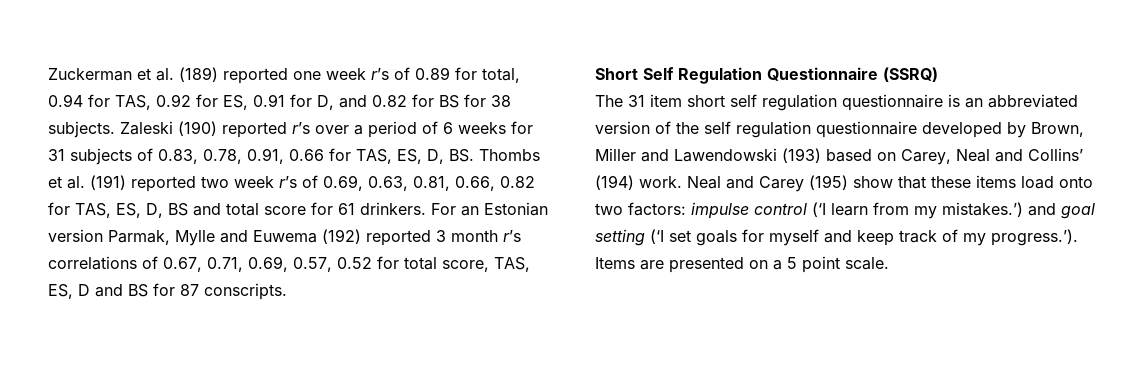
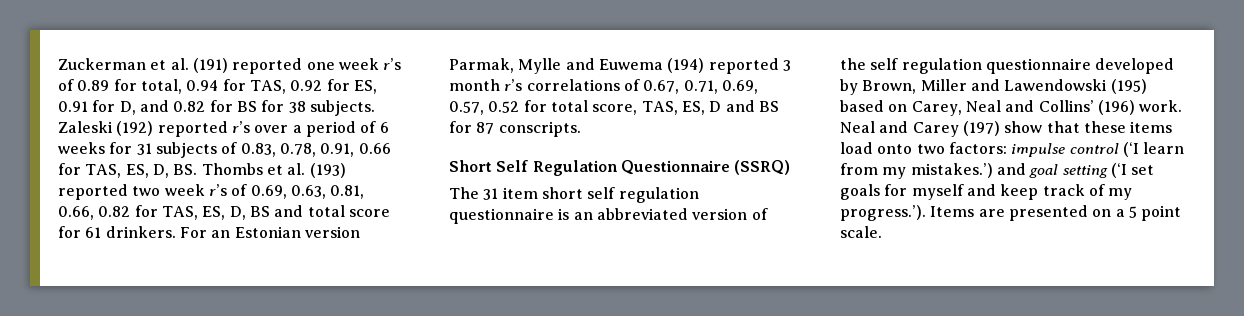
- Zuckerman et al. (189) reported one week r’s of 0.89 for total, 0.94 for TAS, 0.92 for ES, 0.91 for D, and 0.82 for BS for 38 subjects.
+ Zuckerman et al. (191) reported one week r’s of 0.89 for total, 0.94 for TAS, 0.92 for ES, 0.91 for D, and 0.82 for BS for 38 subjects.
- Zaleski (190) reported r’s over a period of 6 weeks for 31 subjects of 0.83, 0.78, 0.91, 0.66 for TAS, ES, D, BS. Thombs et al. (191) reported two week r’s of 0.69, 0.63, 0.81, 0.66, 0.82 for TAS, ES, D, BS and total score for 61 drinkers.
+ Zaleski (192) reported r’s over a period of 6 weeks for 31 subjects of 0.83, 0.78, 0.91, 0.66 for TAS, ES, D, BS. Thombs et al. (193) reported two week r’s of 0.69, 0.63, 0.81, 0.66, 0.82 for TAS, ES, D, BS and total score for 61 drinkers.
- For an Estonian version Parmak, Mylle and Euwema (192) reported 3 month r’s correlations of 0.67, 0.71, 0.69, 0.57, 0.52 for total score, TAS, ES, D and BS for 87 conscripts.
+ For an Estonian version Parmak, Mylle and Euwema (194) reported 3 month r’s correlations of 0.67, 0.71, 0.69, 0.57, 0.52 for total score, TAS, ES, D and BS for 87 conscripts.
- The 31 item short self regulation questionnaire is an abbreviated version of the self regulation questionnaire developed by Brown, Miller and Lawendowski (193) based on Carey, Neal and Collins’ (194) work.
+ The 31 item short self regulation questionnaire is an abbreviated version of the self regulation questionnaire developed by Brown, Miller and Lawendowski (195) based on Carey, Neal and Collins’ (196) work.
- Neal and Carey (195) show that these items load onto two factors: impulse control (‘I learn from my mistakes.’) and goal setting (‘I set goals for myself and keep track of my progress.’). Items are presented on a 5 point scale.
+ Neal and Carey (197) show that these items load onto two factors: impulse control (‘I learn from my mistakes.’) and goal setting (‘I set goals for myself and keep track of my progress.’). Items are presented on a 5 point scale.

